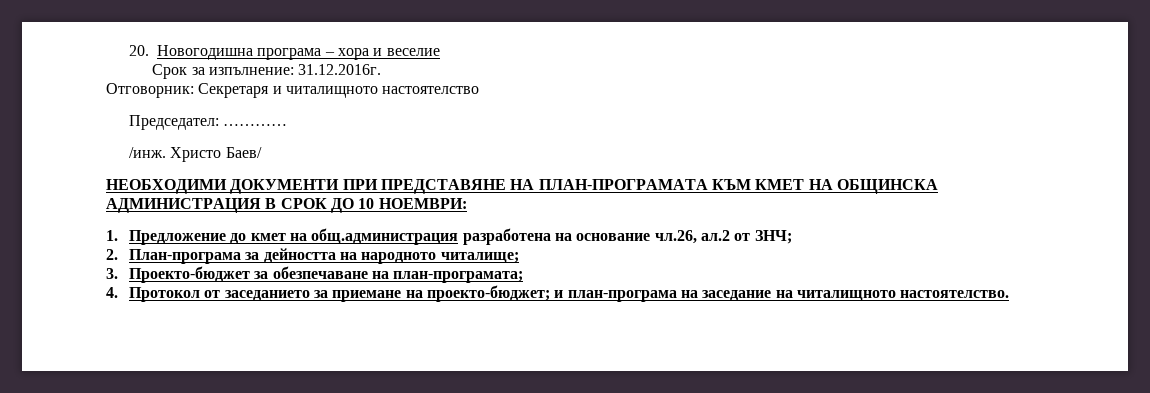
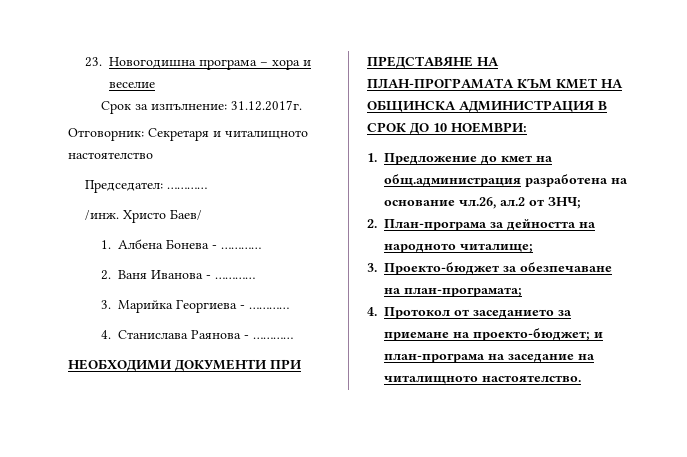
- 20. Новогодишна програма – хора и веселие
+ 23. Новогодишна програма – хора и веселие
- Срок за изпълнение: 31.12.2016г.
+ Срок за изпълнение: 31.12.2017г.
+ 1. Албена Бонева - …………
+ 2. Ваня Иванова - …………
+ 3. Марийка Георгиева - …………
+ 4. Станислава Раянова - …………

